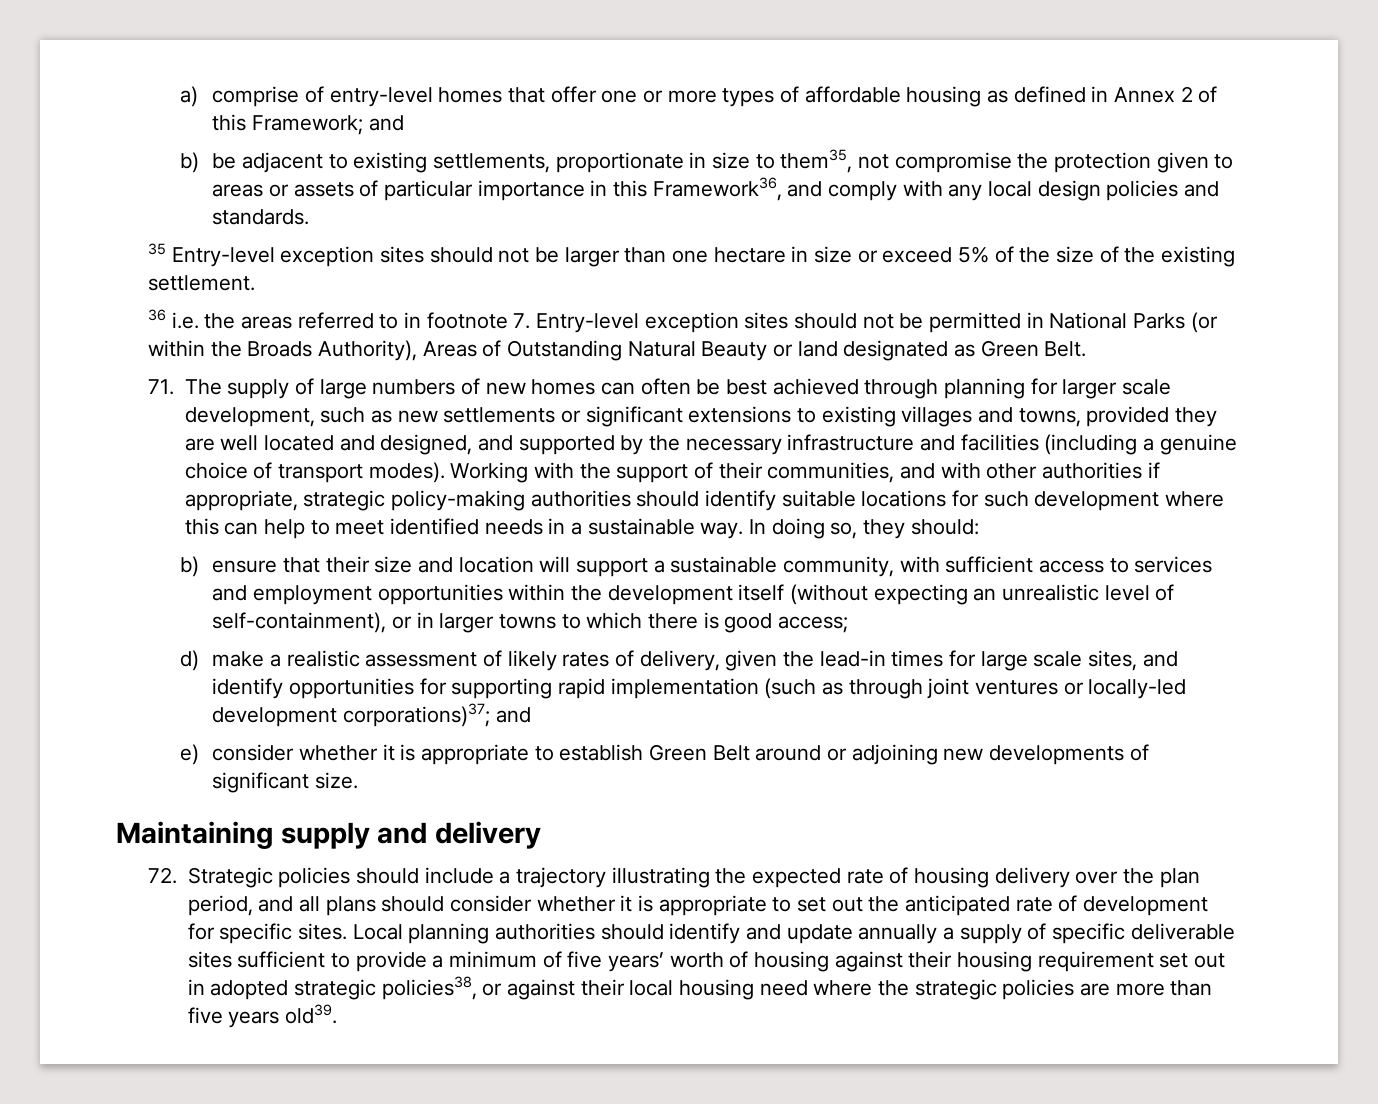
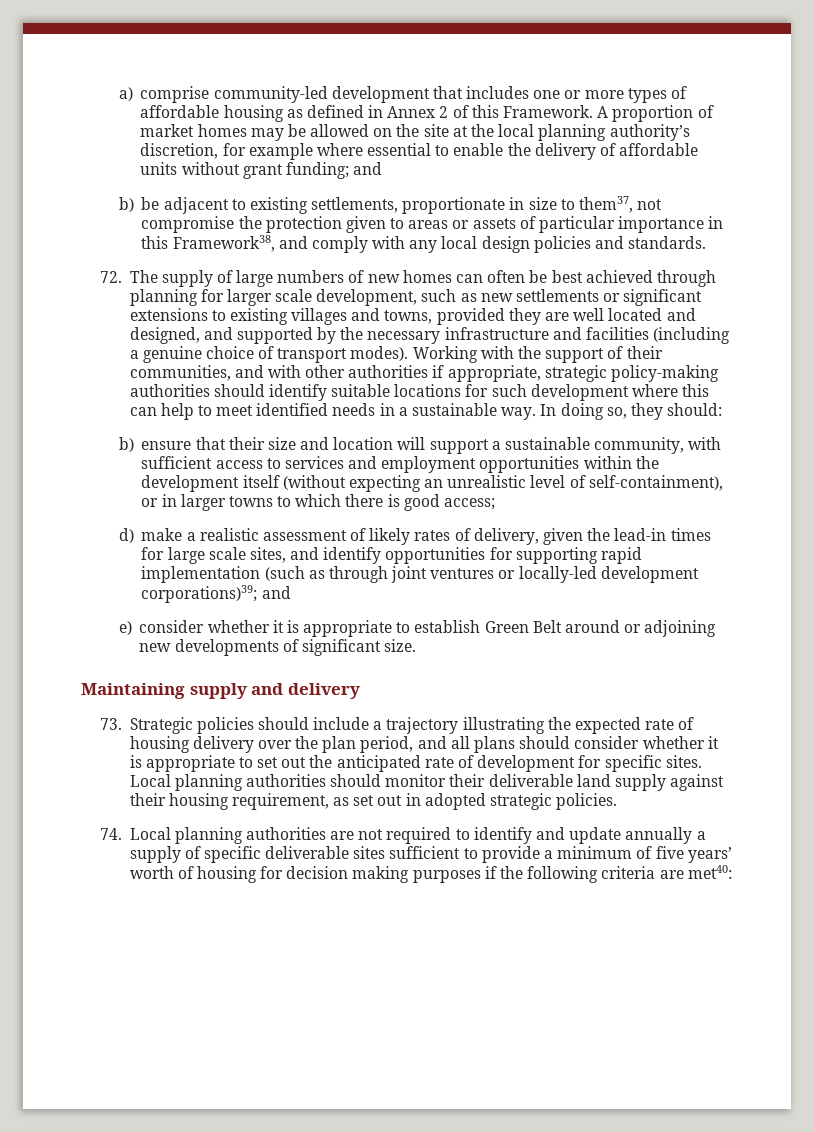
- a) comprise of entry-level homes that offer one or more types of affordable housing as defined in Annex 2 of this Framework; and
+ a) comprise community-led development that includes one or more types of affordable housing as defined in Annex 2 of this Framework. A proportion of market homes may be allowed on the site at the local planning authority’s discretion, for example where essential to enable the delivery of affordable units without grant funding; and
- b) be adjacent to existing settlements, proportionate in size to them35, not compromise the protection given to areas or assets of particular importance in this Framework36, and comply with any local design policies and standards.
+ b) be adjacent to existing settlements, proportionate in size to them37, not compromise the protection given to areas or assets of particular importance in this Framework38, and comply with any local design policies and standards.
- 35 Entry-level exception sites should not be larger than one hectare in size or exceed 5% of the size of the existing settlement.
- 36 i.e. the areas referred to in footnote 7. Entry-level exception sites should not be permitted in National Parks (or within the Broads Authority), Areas of Outstanding Natural Beauty or land designated as Green Belt.
- 71. The supply of large numbers of new homes can often be best achieved through planning for larger scale development, such as new settlements or significant extensions to existing villages and towns, provided they are well located and designed, and supported by the necessary infrastructure and facilities (including a genuine choice of transport modes).
+ 72. The supply of large numbers of new homes can often be best achieved through planning for larger scale development, such as new settlements or significant extensions to existing villages and towns, provided they are well located and designed, and supported by the necessary infrastructure and facilities (including a genuine choice of transport modes).
- d) make a realistic assessment of likely rates of delivery, given the lead-in times for large scale sites, and identify opportunities for supporting rapid implementation (such as through joint ventures or locally-led development corporations)37; and
+ d) make a realistic assessment of likely rates of delivery, given the lead-in times for large scale sites, and identify opportunities for supporting rapid implementation (such as through joint ventures or locally-led development corporations)39; and
- 72. Strategic policies should include a trajectory illustrating the expected rate of housing delivery over the plan period, and all plans should consider whether it is appropriate to set out the anticipated rate of development for specific sites.
+ 73. Strategic policies should include a trajectory illustrating the expected rate of housing delivery over the plan period, and all plans should consider whether it is appropriate to set out the anticipated rate of development for specific sites.
- Local planning authorities should identify and update annually a supply of specific deliverable sites sufficient to provide a minimum of five years’ worth of housing against their housing requirement set out in adopted strategic policies38, or against their local housing need where the strategic policies are more than five years old39.
+ Local planning authorities should monitor their deliverable land supply against their housing requirement, as set out in adopted strategic policies.
+ 74. Local planning authorities are not required to identify and update annually a supply of specific deliverable sites sufficient to provide a minimum of five years’ worth of housing for decision making purposes if the following criteria are met40:

